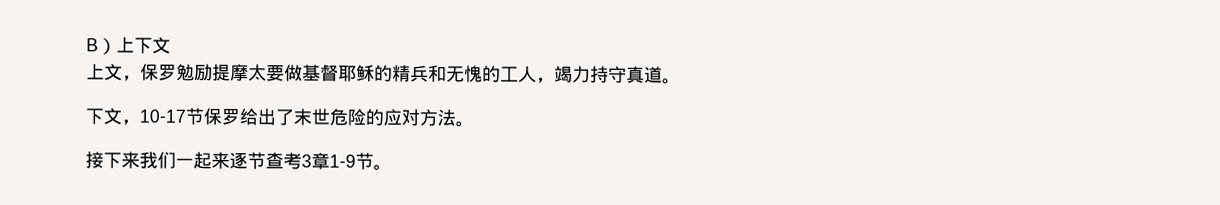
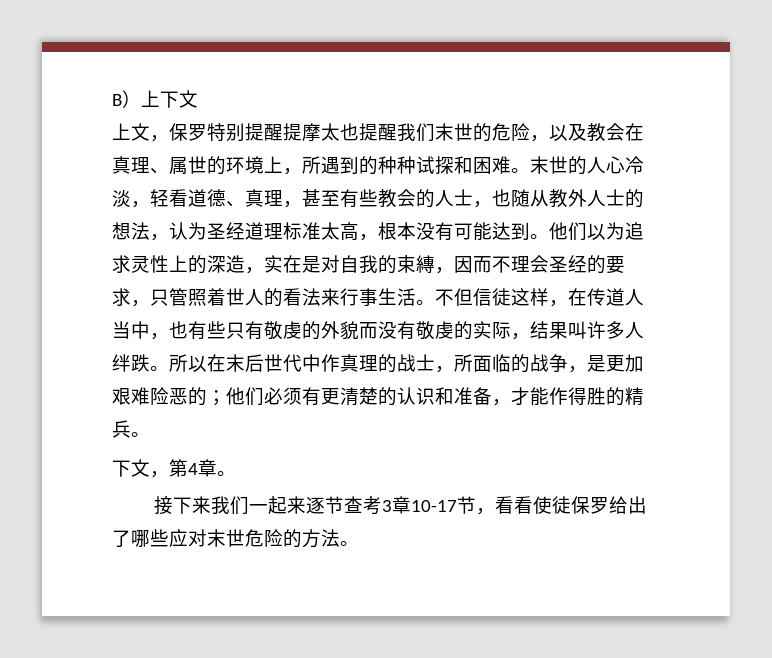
- 上文，保罗勉励提摩太要做基督耶稣的精兵和无愧的工人，竭力持守真道。
- 下文，10-17节保罗给出了末世危险的应对方法。
+ 上文，保罗特别提醒提摩太也提醒我们末世的危险，以及教会在真理、属世的环境上，所遇到的种种试探和困难。末世的人心冷淡，轻看道德、真理，甚至有些教会的人士，也随从教外人士的想法，认为圣经道理标准太高，根本没有可能达到。他们以为追求灵性上的深造，实在是对自我的束縳，因而不理会圣经的要求，只管照着世人的看法来行事生活。不但信徒这样，在传道人当中，也有些只有敬虔的外貌而没有敬虔的实际，结果叫许多人绊跌。所以在末后世代中作真理的战士，所面临的战争，是更加艰难险恶的；他们必须有更清楚的认识和准备，才能作得胜的精兵。
+ 下文，第4章。
- 接下来我们一起来逐节查考3章1-9节。
+ 接下来我们一起来逐节查考3章10-17节，看看使徒保罗给出了哪些应对末世危险的方法。

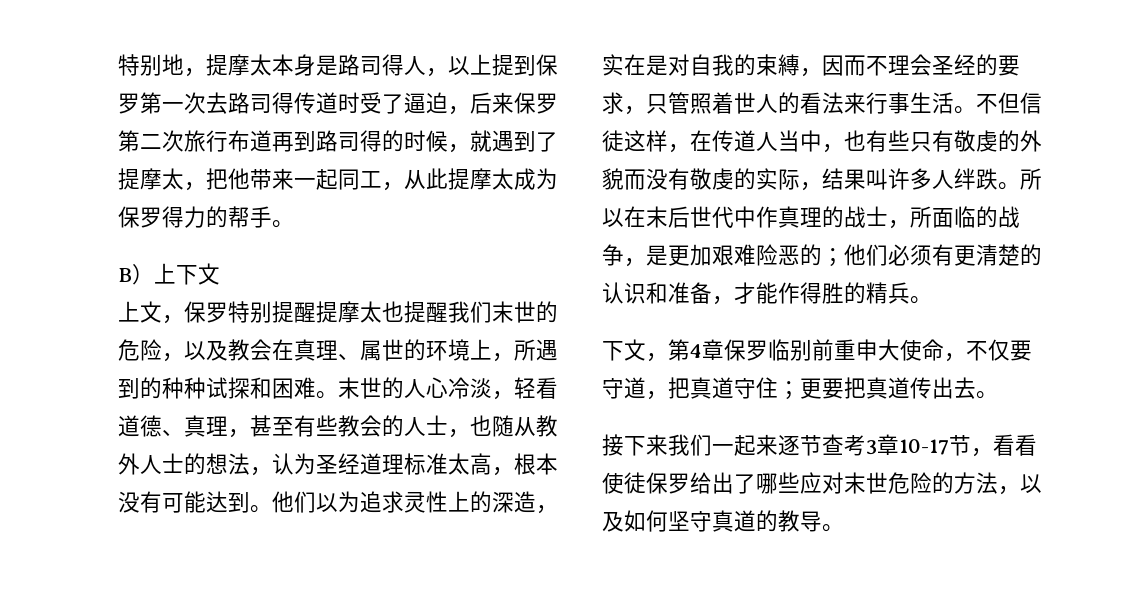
+ 特别地，提摩太本身是路司得人，以上提到保罗第一次去路司得传道时受了逼迫，后来保罗第二次旅行布道再到路司得的时候，就遇到了提摩太，把他带来一起同工，从此提摩太成为保罗得力的帮手。
- 下文，第4章。
+ 下文，第4章保罗临别前重申大使命，不仅要守道，把真道守住；更要把真道传出去。
- 接下来我们一起来逐节查考3章10-17节，看看使徒保罗给出了哪些应对末世危险的方法。
+ 接下来我们一起来逐节查考3章10-17节，看看使徒保罗给出了哪些应对末世危险的方法，以及如何坚守真道的教导。

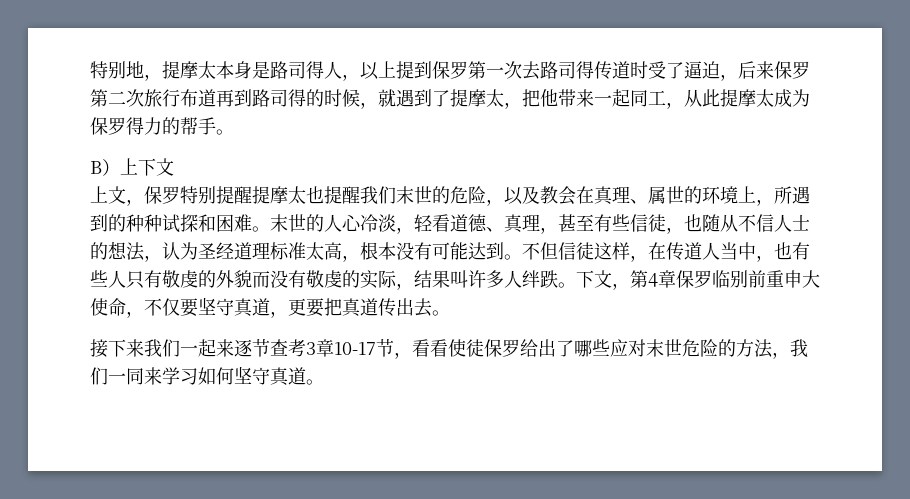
- 末世的人心冷淡，轻看道德、真理，甚至有些教会的人士，也随从教外人士的想法，认为圣经道理标准太高，根本没有可能达到。
+ 末世的人心冷淡，轻看道德、真理，甚至有些信徒，也随从不信人士的想法，认为圣经道理标准太高，根本没有可能达到。
- 他们以为追求灵性上的深造，实在是对自我的束縳，因而不理会圣经的要求，只管照着世人的看法来行事生活。
- 不但信徒这样，在传道人当中，也有些只有敬虔的外貌而没有敬虔的实际，结果叫许多人绊跌。所以在末后世代中作真理的战士，所面临的战争，是更加艰难险恶的；他们必须有更清楚的认识和准备，才能作得胜的精兵。
- 下文，第4章保罗临别前重申大使命，不仅要守道，把真道守住；更要把真道传出去。
+ 不但信徒这样，在传道人当中，也有些人只有敬虔的外貌而没有敬虔的实际，结果叫许多人绊跌。下文，第4章保罗临别前重申大使命，不仅要坚守真道，更要把真道传出去。
- 接下来我们一起来逐节查考3章10-17节，看看使徒保罗给出了哪些应对末世危险的方法，以及如何坚守真道的教导。
+ 接下来我们一起来逐节查考3章10-17节，看看使徒保罗给出了哪些应对末世危险的方法，我们一同来学习如何坚守真道。

